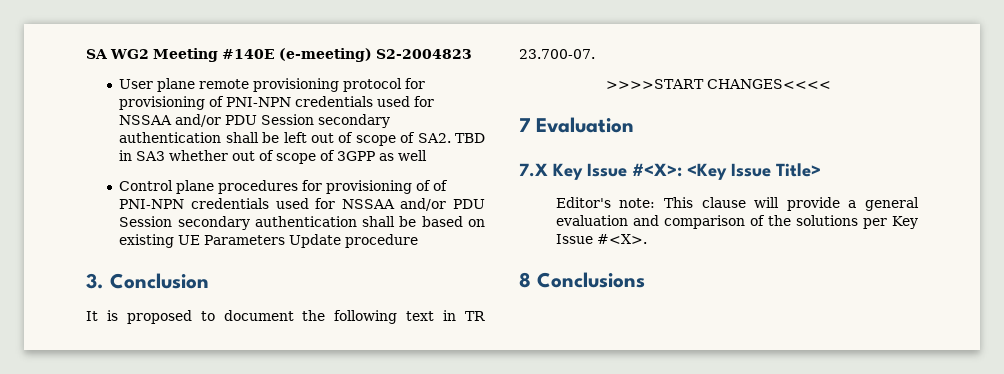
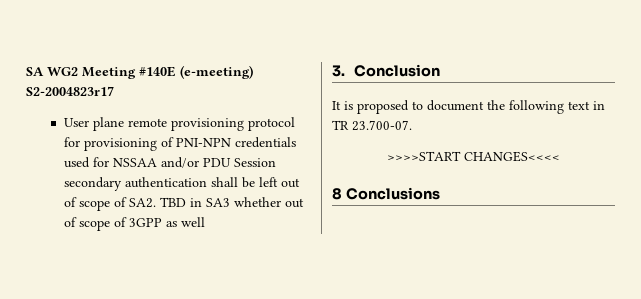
- SA WG2 Meeting #140E (e-meeting) S2-2004823
+ SA WG2 Meeting #140E (e-meeting) S2-2004823r17
- Control plane procedures for provisioning of of PNI-NPN credentials used for NSSAA and/or PDU Session secondary authentication shall be based on existing UE Parameters Update procedure
- 7 Evaluation
- 7.X Key Issue #<X>: <Key Issue Title>
- Editor's note: This clause will provide a general evaluation and comparison of the solutions per Key Issue #<X>.

